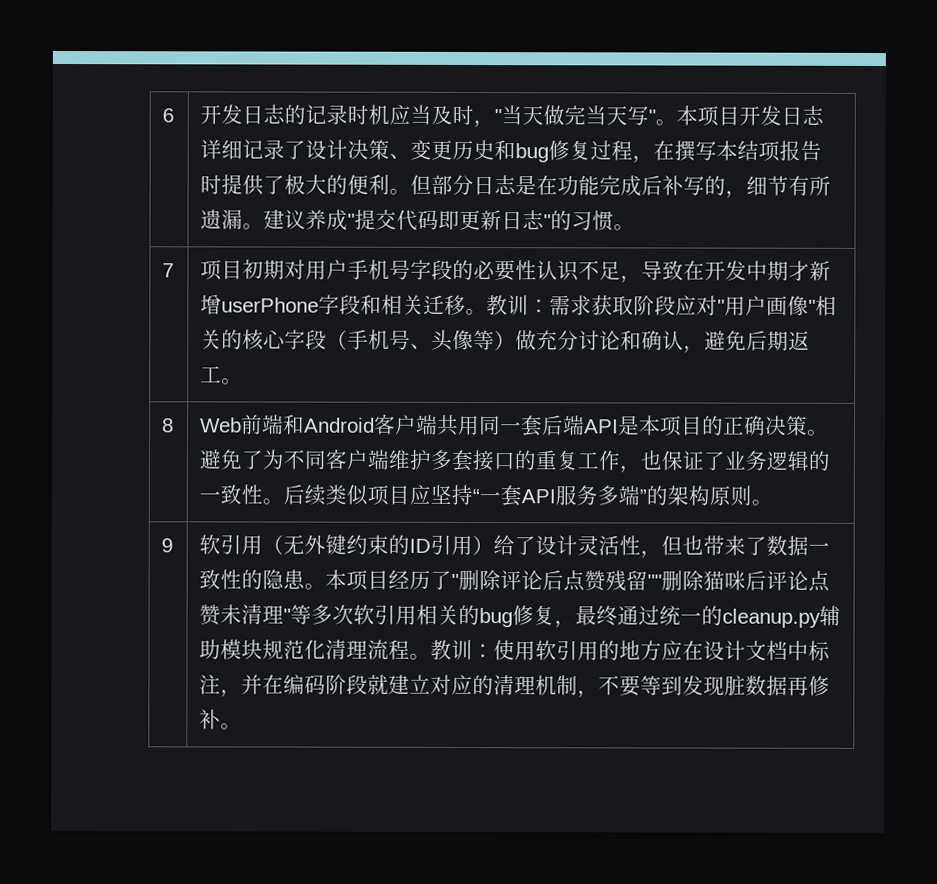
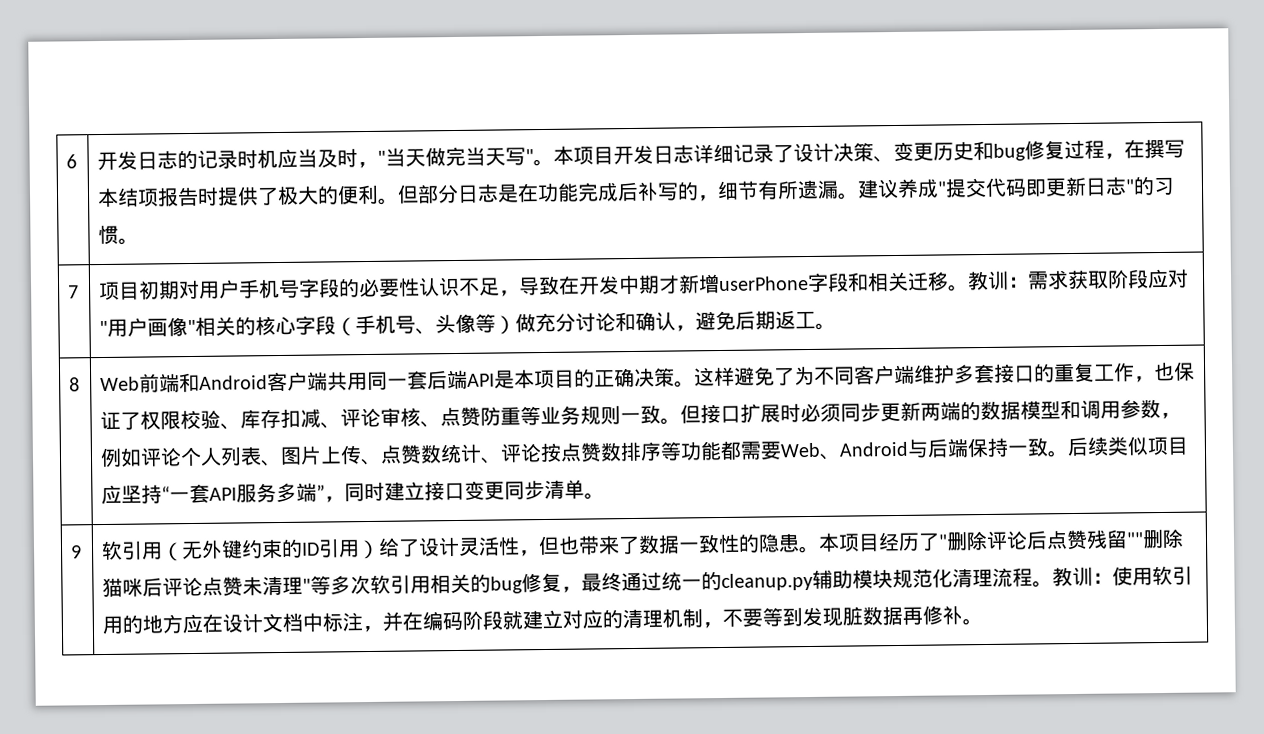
- 避免了为不同客户端维护多套接口的重复工作，也保证了业务逻辑的一致性。
+ 这样避免了为不同客户端维护多套接口的重复工作，也保证了权限校验、库存扣减、评论审核、点赞防重等业务规则一致。但接口扩展时必须同步更新两端的数据模型和调用参数，例如评论个人列表、图片上传、点赞数统计、评论按点赞数排序等功能都需要Web、Android与后端保持一致。
- 后续类似项目应坚持“一套API服务多端”的架构原则。
+ 后续类似项目应坚持“一套API服务多端”，同时建立接口变更同步清单。

